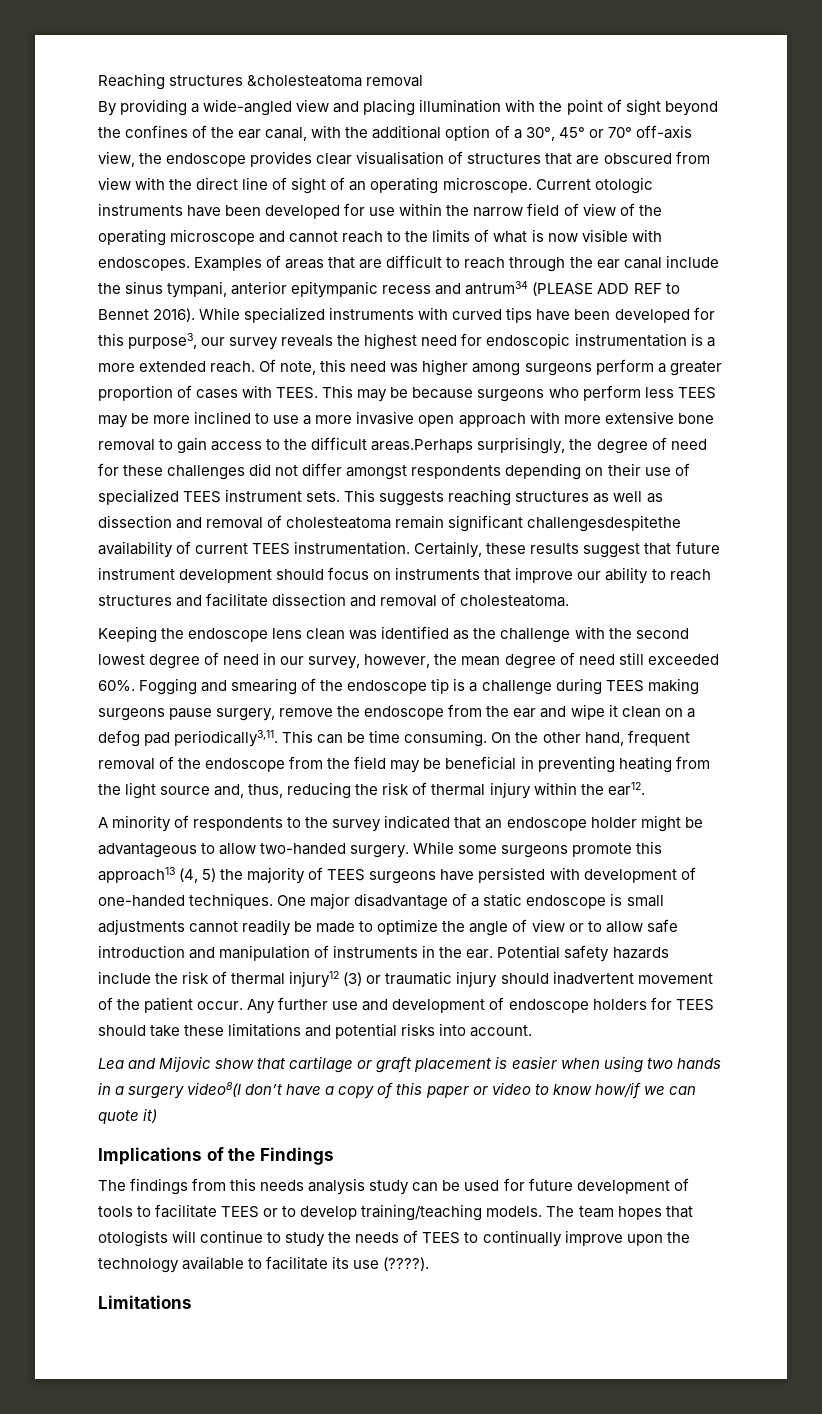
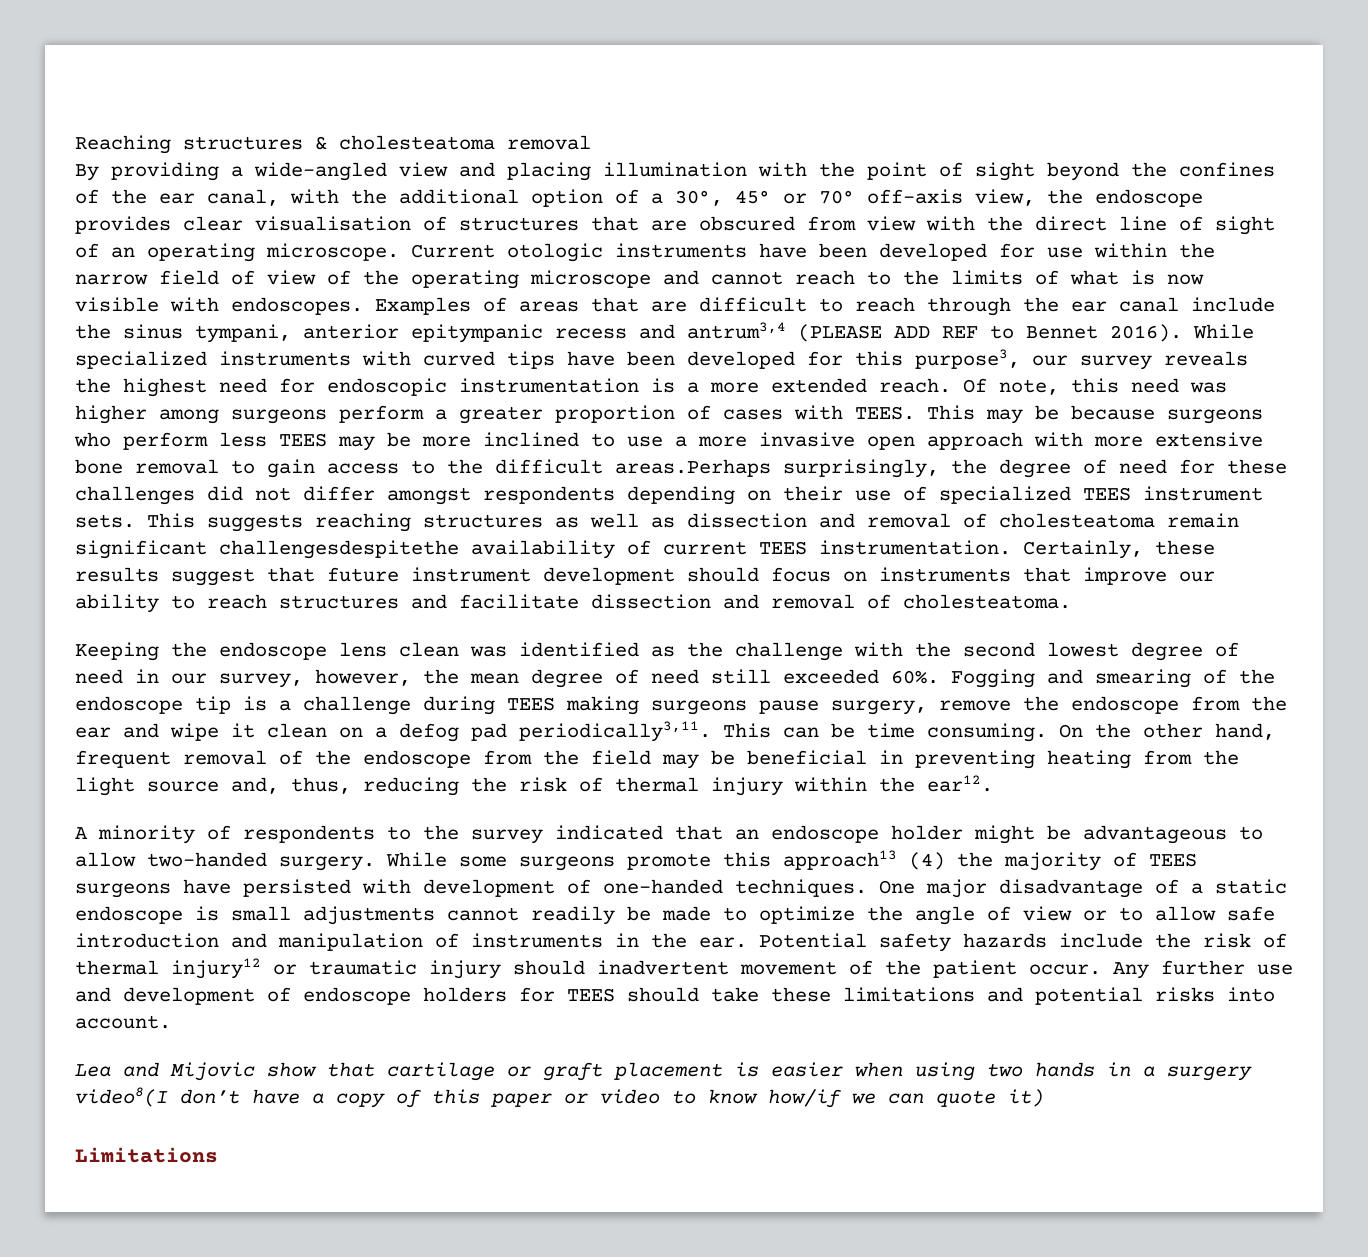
- Reaching structures &cholesteatoma removal
+ Reaching structures & cholesteatoma removal
- Examples of areas that are difficult to reach through the ear canal include the sinus tympani, anterior epitympanic recess and antrum34 (PLEASE ADD REF to Bennet 2016).
+ Examples of areas that are difficult to reach through the ear canal include the sinus tympani, anterior epitympanic recess and antrum3,4 (PLEASE ADD REF to Bennet 2016).
- While some surgeons promote this approach13 (4, 5) the majority of TEES surgeons have persisted with development of one-handed techniques.
+ While some surgeons promote this approach13 (4) the majority of TEES surgeons have persisted with development of one-handed techniques.
- Potential safety hazards include the risk of thermal injury12 (3) or traumatic injury should inadvertent movement of the patient occur.
+ Potential safety hazards include the risk of thermal injury12 or traumatic injury should inadvertent movement of the patient occur.
- Implications of the Findings
- The findings from this needs analysis study can be used for future development of tools to facilitate TEES or to develop training/teaching models. The team hopes that otologists will continue to study the needs of TEES to continually improve upon the technology available to facilitate its use (????).

